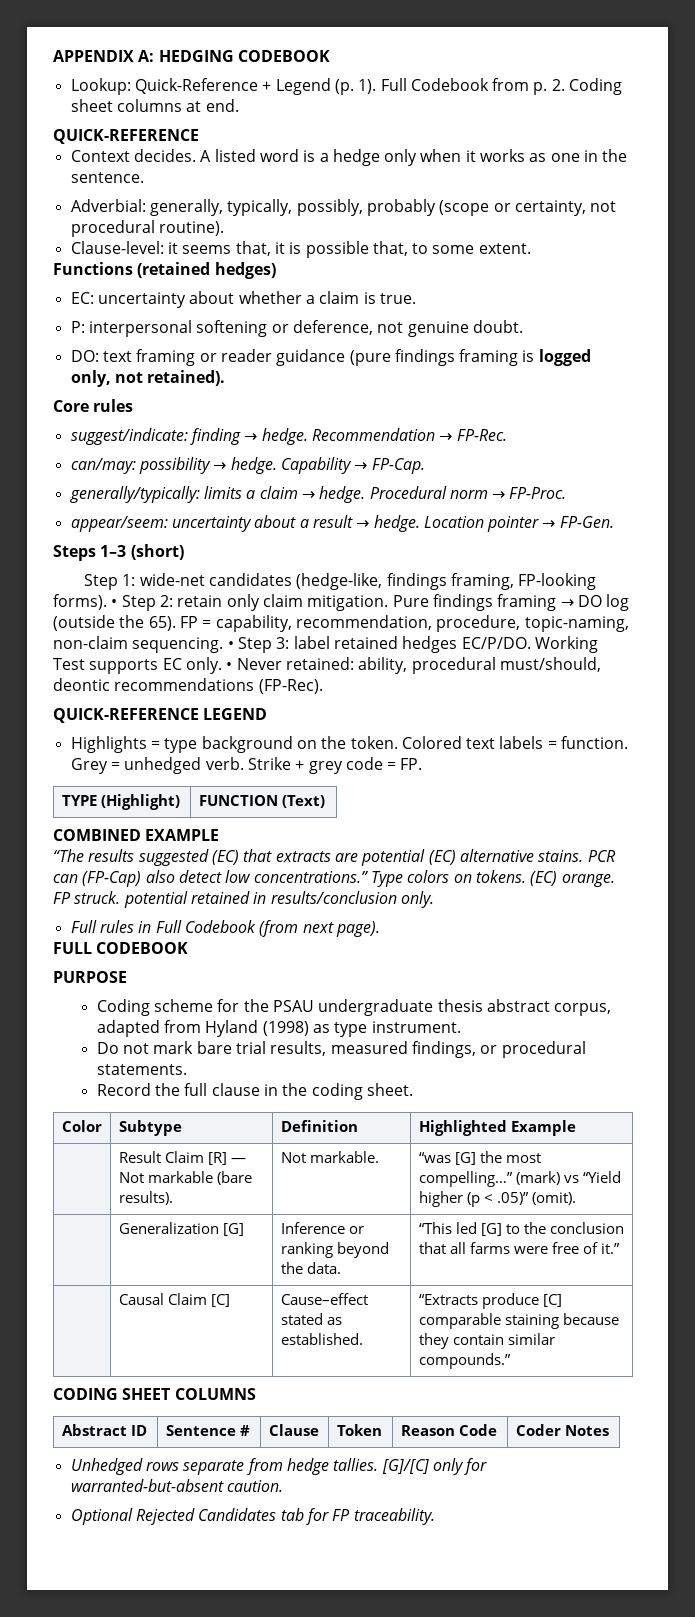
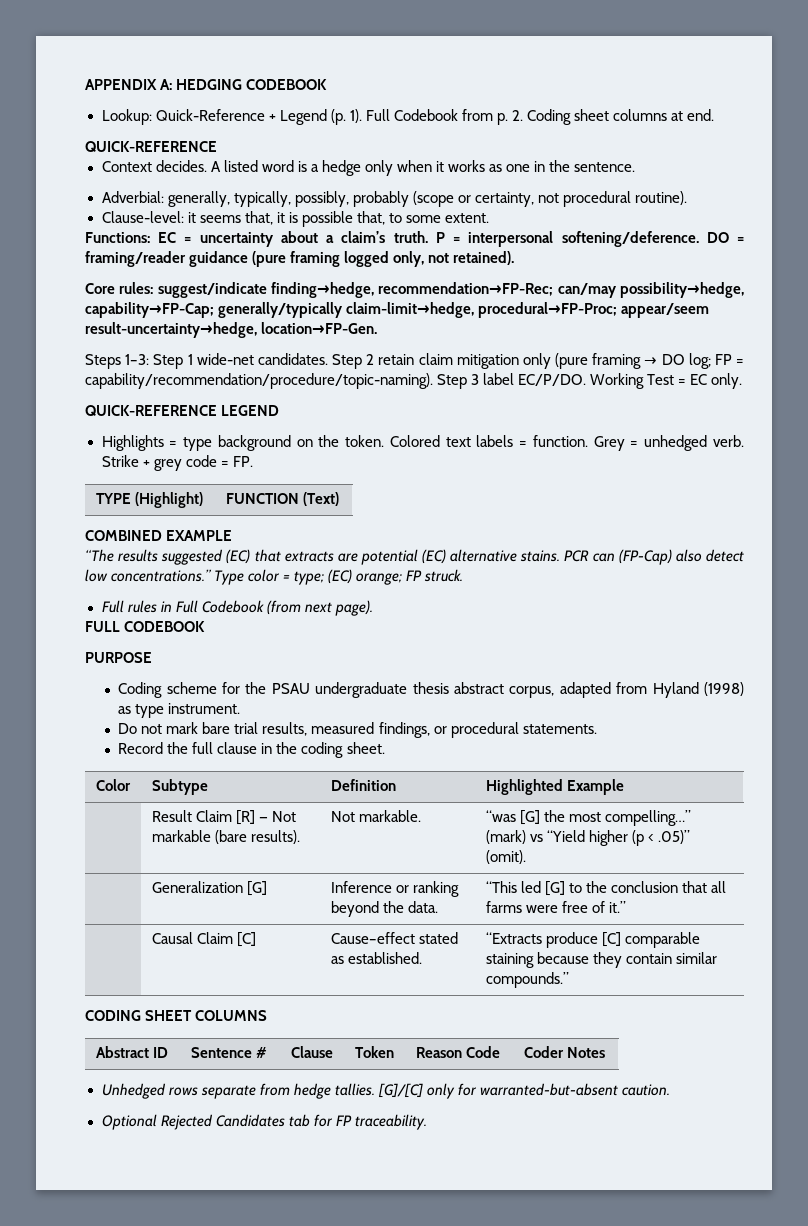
- Functions (retained hedges)
- EC: uncertainty about whether a claim is true.
- P: interpersonal softening or deference, not genuine doubt.
- DO: text framing or reader guidance (pure findings framing is logged only, not retained).
+ Functions: EC = uncertainty about a claim’s truth. P = interpersonal softening/deference. DO = framing/reader guidance (pure framing logged only, not retained).
- Core rules
- suggest/indicate: finding → hedge. Recommendation → FP-Rec.
- can/may: possibility → hedge. Capability → FP-Cap.
- generally/typically: limits a claim → hedge. Procedural norm → FP-Proc.
- appear/seem: uncertainty about a result → hedge. Location pointer → FP-Gen.
- Steps 1–3 (short)
- Step 1: wide-net candidates (hedge-like, findings framing, FP-looking forms). • Step 2: retain only claim mitigation. Pure findings framing → DO log (outside the 65). FP = capability, recommendation, procedure, topic-naming, non-claim sequencing. • Step 3: label retained hedges EC/P/DO.
+ Core rules: suggest/indicate finding→hedge, recommendation→FP-Rec; can/may possibility→hedge, capability→FP-Cap; generally/typically claim-limit→hedge, procedural→FP-Proc; appear/seem result-uncertainty→hedge, location→FP-Gen.
+ Steps 1–3: Step 1 wide-net candidates. Step 2 retain claim mitigation only (pure framing → DO log; FP = capability/recommendation/procedure/topic-naming). Step 3 label EC/P/DO.
- Working Test supports EC only. • Never retained: ability, procedural must/should, deontic recommendations (FP-Rec).
+ Working Test = EC only.
- Type colors on tokens. (EC) orange. FP struck. potential retained in results/conclusion only.
+ Type color = type; (EC) orange; FP struck.

